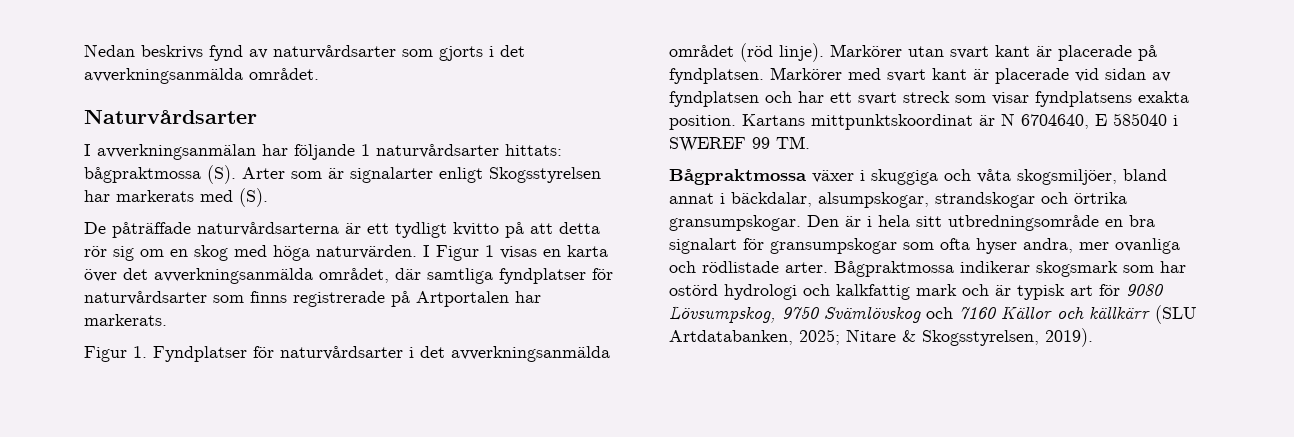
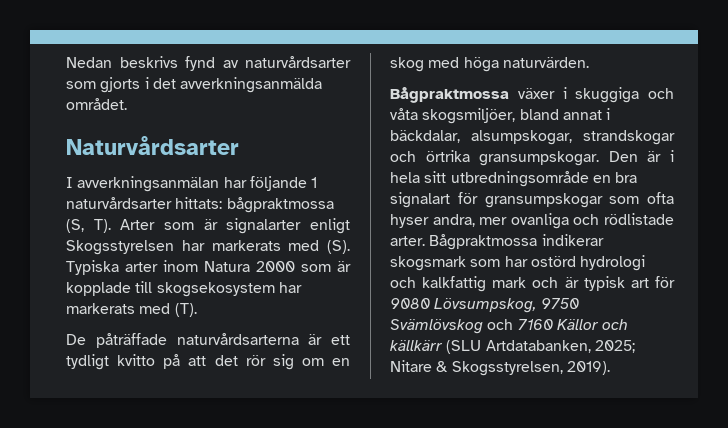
- I avverkningsanmälan har följande 1 naturvårdsarter hittats: bågpraktmossa (S). Arter som är signalarter enligt Skogsstyrelsen har markerats med (S).
+ I avverkningsanmälan har följande 1 naturvårdsarter hittats: bågpraktmossa (S, T). Arter som är signalarter enligt Skogsstyrelsen har markerats med (S). Typiska arter inom Natura 2000 som är kopplade till skogsekosystem har markerats med (T).
- De påträffade naturvårdsarterna är ett tydligt kvitto på att detta rör sig om en skog med höga naturvärden. I Figur 1 visas en karta över det avverkningsanmälda området, där samtliga fyndplatser för naturvårdsarter som finns registrerade på Artportalen har markerats.
- Figur 1. Fyndplatser för naturvårdsarter i det avverkningsanmälda området (röd linje). Markörer utan svart kant är placerade på fyndplatsen. Markörer med svart kant är placerade vid sidan av fyndplatsen och har ett svart streck som visar fyndplatsens exakta position. Kartans mittpunktskoordinat är N 6704640, E 585040 i SWEREF 99 TM.
+ De påträffade naturvårdsarterna är ett tydligt kvitto på att det rör sig om en skog med höga naturvärden.

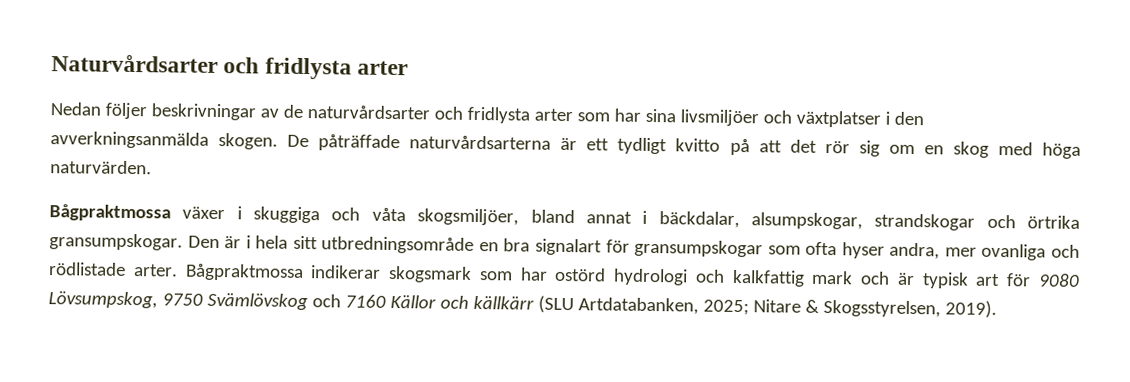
- Nedan beskrivs fynd av naturvårdsarter som gjorts i det avverkningsanmälda området.
- Naturvårdsarter
- I avverkningsanmälan har följande 1 naturvårdsarter hittats: bågpraktmossa (S, T). Arter som är signalarter enligt Skogsstyrelsen har markerats med (S). Typiska arter inom Natura 2000 som är kopplade till skogsekosystem har markerats med (T).
- De påträffade naturvårdsarterna är ett tydligt kvitto på att det rör sig om en skog med höga naturvärden.
+ Naturvårdsarter och fridlysta arter
+ Nedan följer beskrivningar av de naturvårdsarter och fridlysta arter som har sina livsmiljöer och växtplatser i den avverkningsanmälda skogen. De påträffade naturvårdsarterna är ett tydligt kvitto på att det rör sig om en skog med höga naturvärden.

